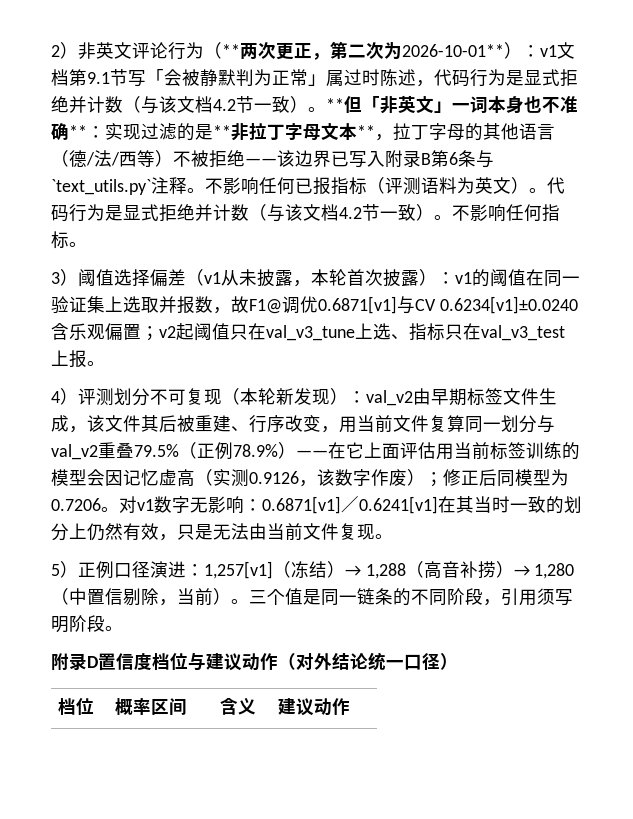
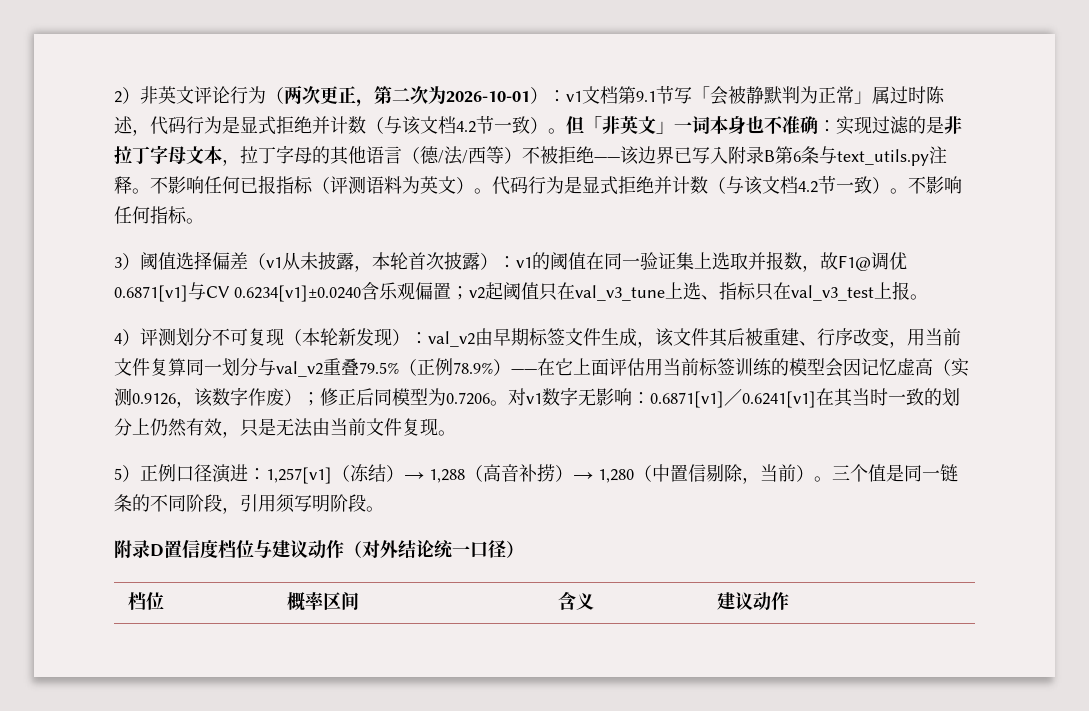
- 2）非英文评论行为（**两次更正，第二次为2026-10-01**）：v1文档第9.1节写「会被静默判为正常」属过时陈述，代码行为是显式拒绝并计数（与该文档4.2节一致）。
+ 2）非英文评论行为（两次更正，第二次为2026-10-01）：v1文档第9.1节写「会被静默判为正常」属过时陈述，代码行为是显式拒绝并计数（与该文档4.2节一致）。
- **但「非英文」一词本身也不准确**：实现过滤的是**非拉丁字母文本**，拉丁字母的其他语言（德/法/西等）不被拒绝——该边界已写入附录B第6条与`text_utils.py`注释。
+ 但「非英文」一词本身也不准确：实现过滤的是非拉丁字母文本，拉丁字母的其他语言（德/法/西等）不被拒绝——该边界已写入附录B第6条与text_utils.py注释。

